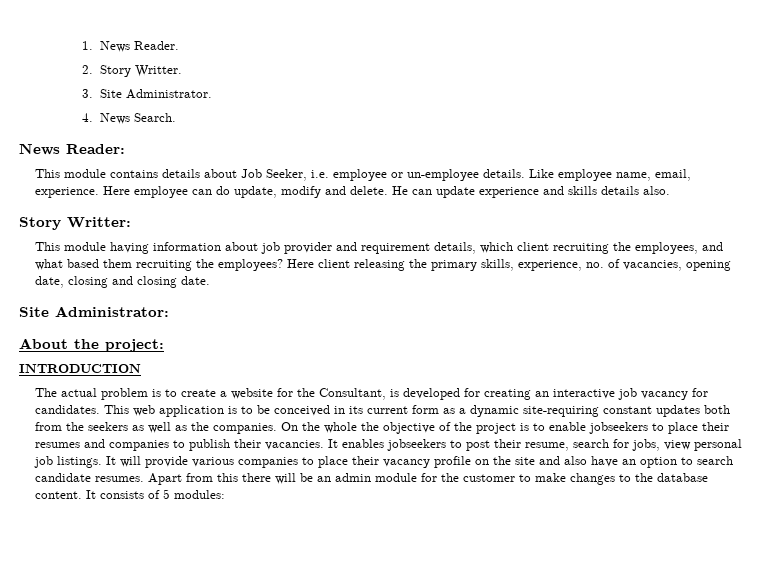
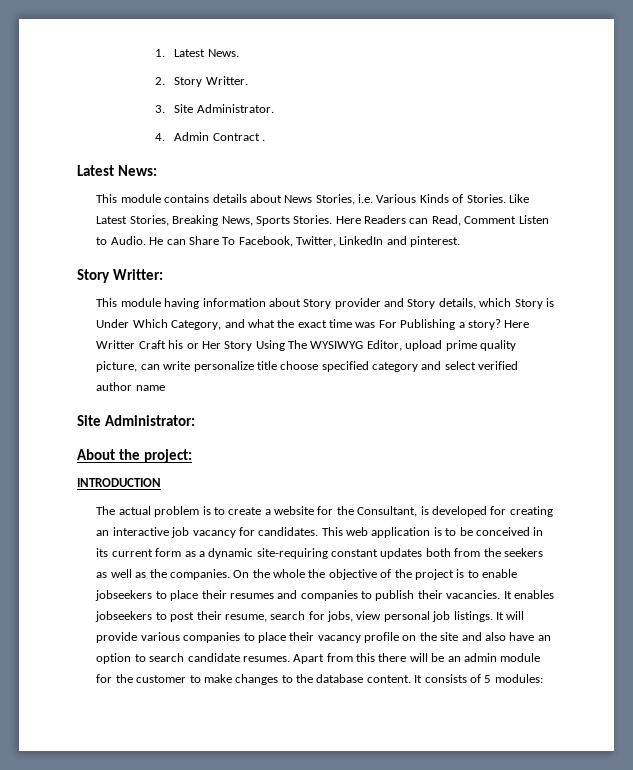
- 1. News Reader.
+ 1. Latest News.
- 4. News Search.
- News Reader:
+ 4. Admin Contract .
+ Latest News:
- This module contains details about Job Seeker, i.e. employee or un-employee details. Like employee name, email, experience. Here employee can do update, modify and delete. He can update experience and skills details also.
+ This module contains details about News Stories, i.e. Various Kinds of Stories. Like Latest Stories, Breaking News, Sports Stories. Here Readers can Read, Comment Listen to Audio. He can Share To Facebook, Twitter, LinkedIn and pinterest.
- This module having information about job provider and requirement details, which client recruiting the employees, and what based them recruiting the employees? Here client releasing the primary skills, experience, no. of vacancies, opening date, closing and closing date.
+ This module having information about Story provider and Story details, which Story is Under Which Category, and what the exact time was For Publishing a story? Here Writter Craft his or Her Story Using The WYSIWYG Editor, upload prime quality picture, can write personalize title choose specified category and select verified author name

